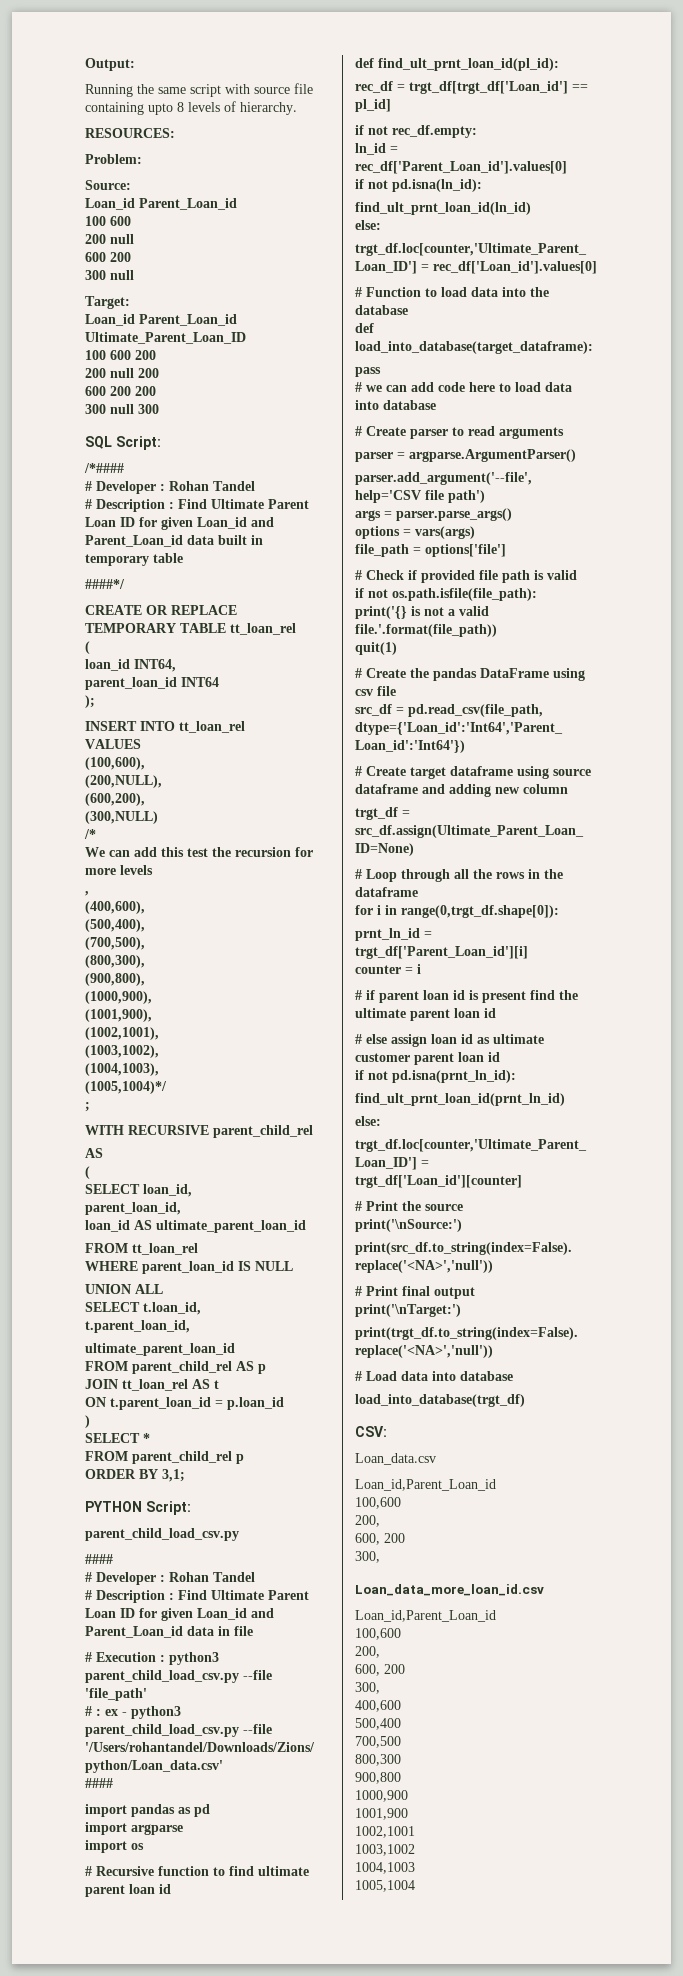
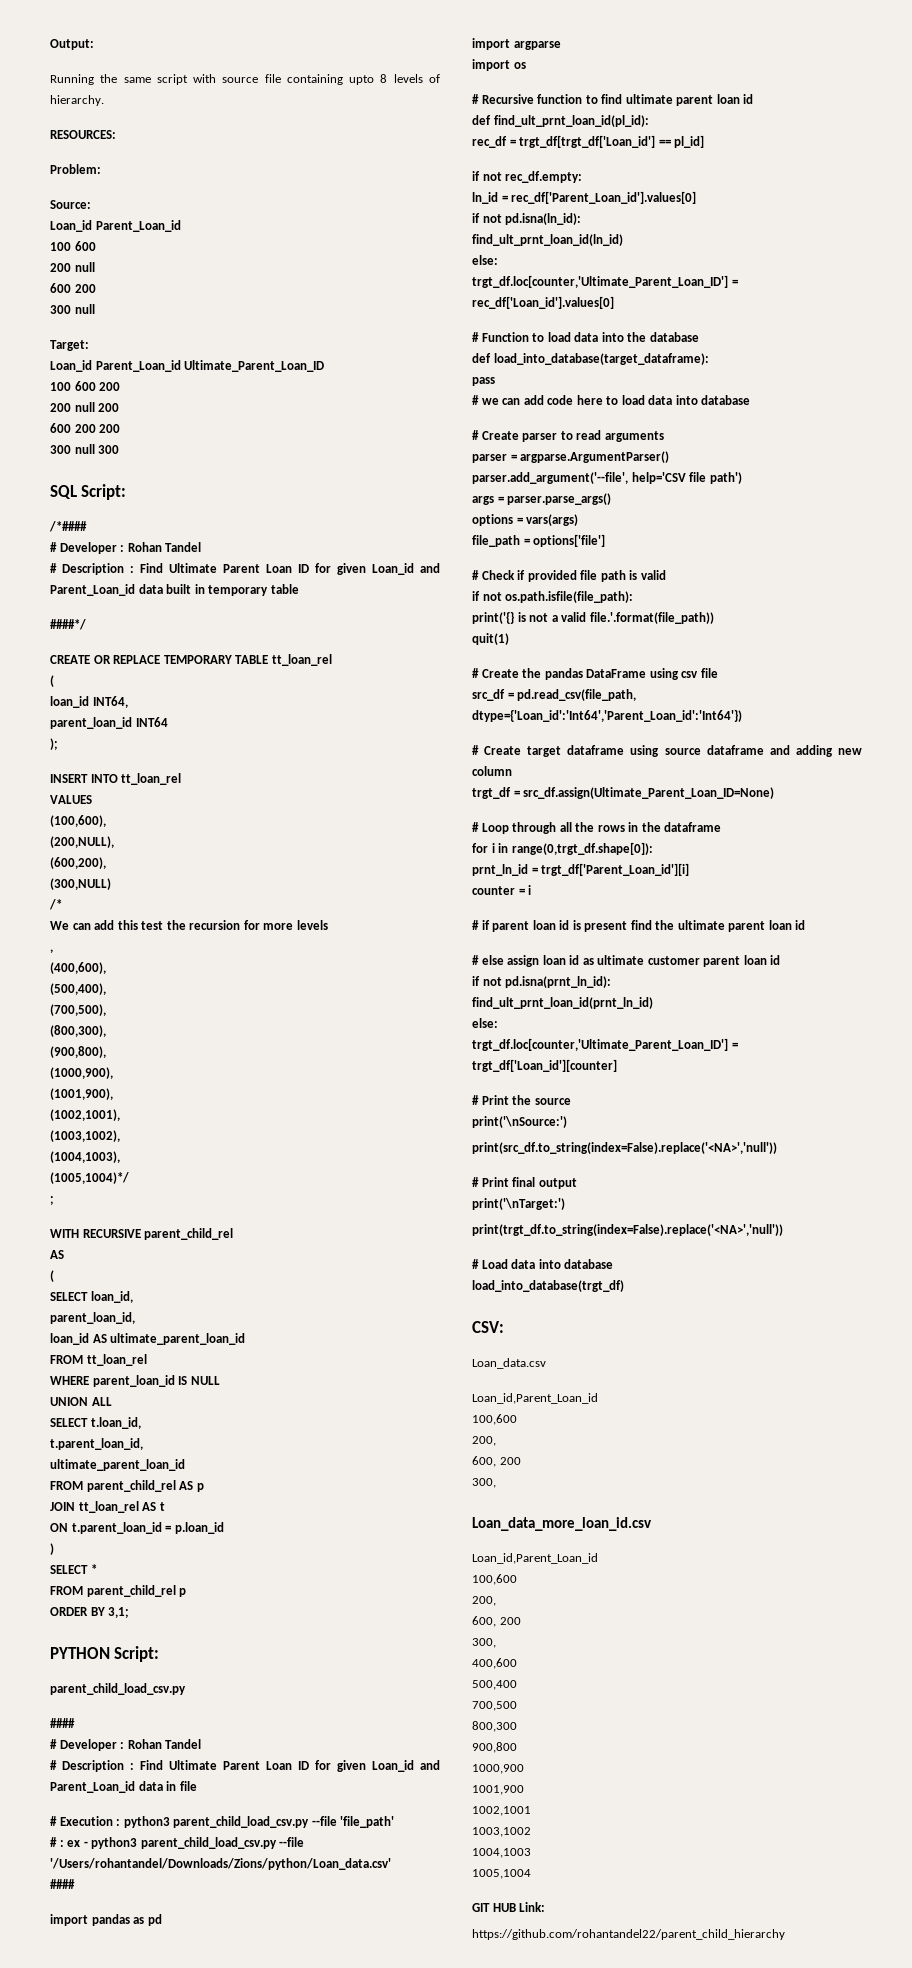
+ GIT HUB Link:
+ https://github.com/rohantandel22/parent_child_hierarchy

